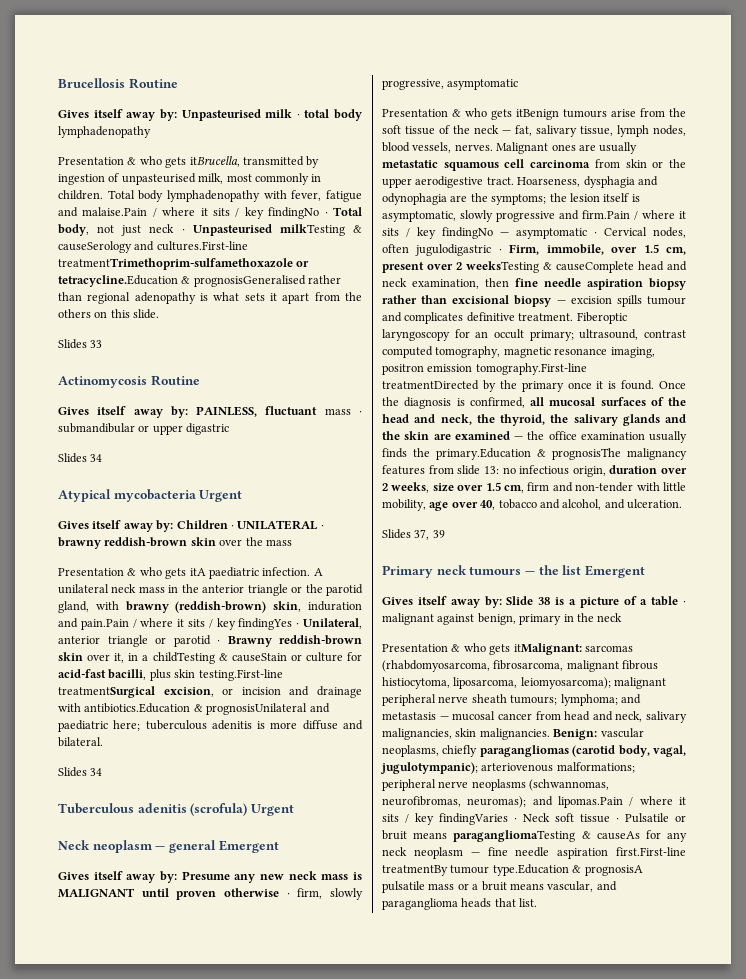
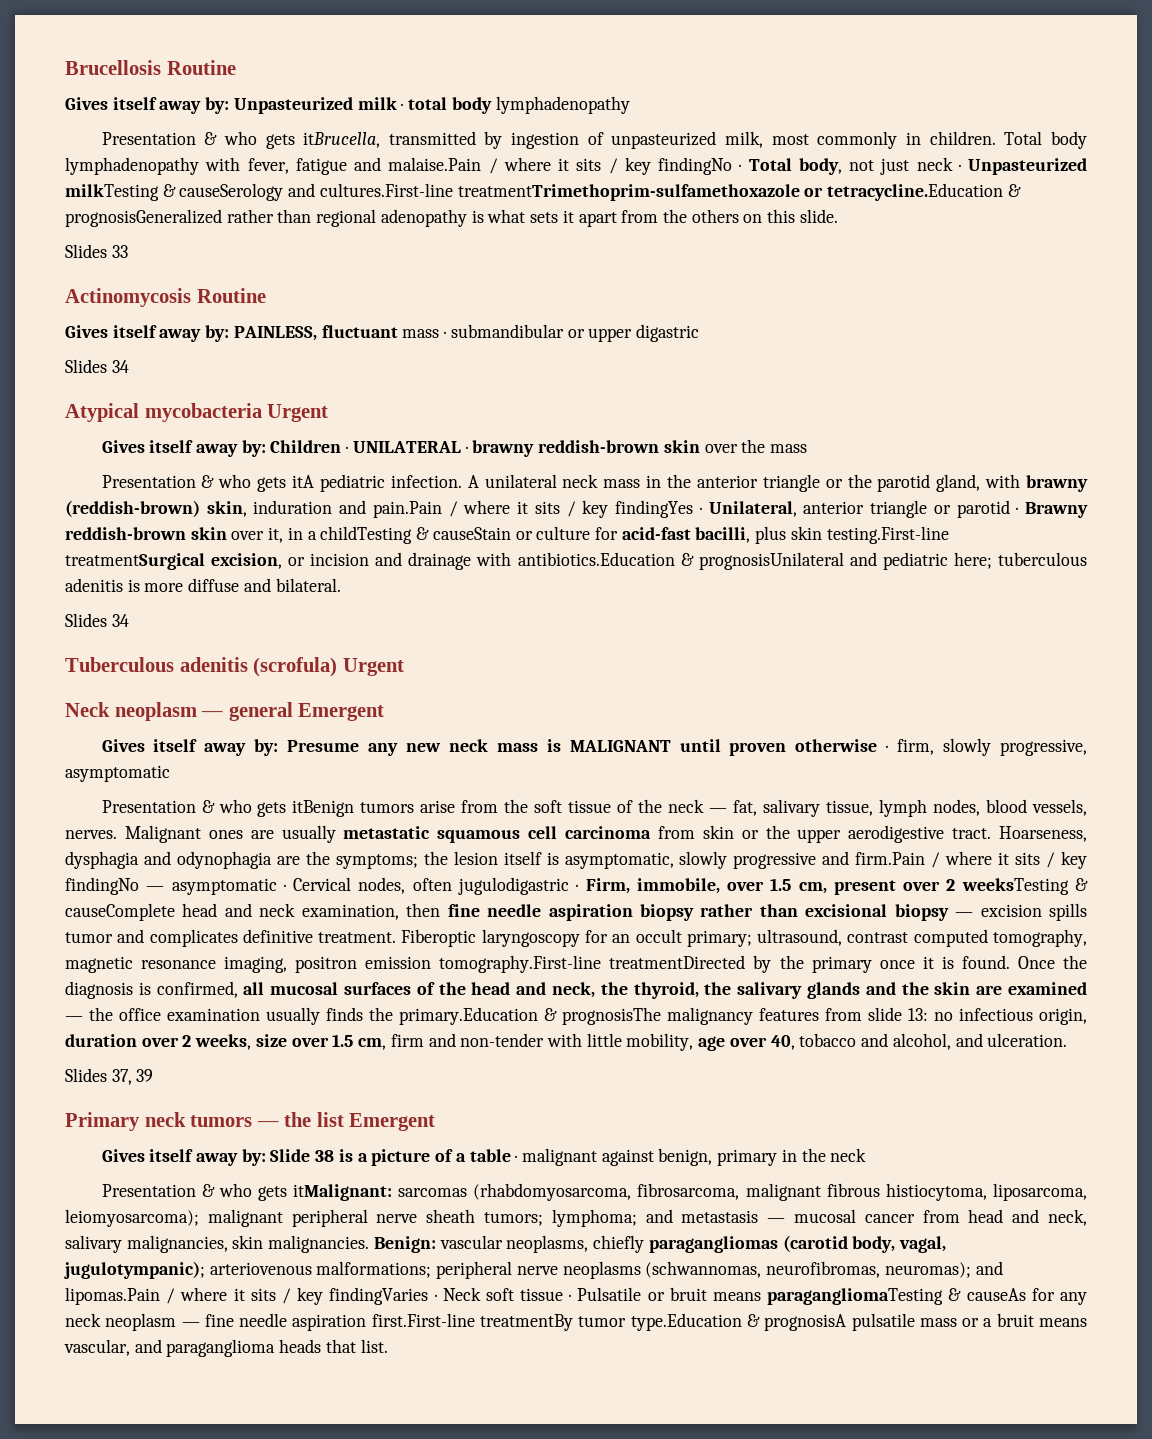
- Gives itself away by: Unpasteurised milk · total body lymphadenopathy
+ Gives itself away by: Unpasteurized milk · total body lymphadenopathy
- Presentation & who gets itBrucella, transmitted by ingestion of unpasteurised milk, most commonly in children.
+ Presentation & who gets itBrucella, transmitted by ingestion of unpasteurized milk, most commonly in children.
- Total body lymphadenopathy with fever, fatigue and malaise.Pain / where it sits / key findingNo · Total body, not just neck · Unpasteurised milkTesting & causeSerology and cultures.First-line treatmentTrimethoprim-sulfamethoxazole or tetracycline.Education & prognosisGeneralised rather than regional adenopathy is what sets it apart from the others on this slide.
+ Total body lymphadenopathy with fever, fatigue and malaise.Pain / where it sits / key findingNo · Total body, not just neck · Unpasteurized milkTesting & causeSerology and cultures.First-line treatmentTrimethoprim-sulfamethoxazole or tetracycline.Education & prognosisGeneralized rather than regional adenopathy is what sets it apart from the others on this slide.
- Presentation & who gets itA paediatric infection.
+ Presentation & who gets itA pediatric infection.
- A unilateral neck mass in the anterior triangle or the parotid gland, with brawny (reddish-brown) skin, induration and pain.Pain / where it sits / key findingYes · Unilateral, anterior triangle or parotid · Brawny reddish-brown skin over it, in a childTesting & causeStain or culture for acid-fast bacilli, plus skin testing.First-line treatmentSurgical excision, or incision and drainage with antibiotics.Education & prognosisUnilateral and paediatric here;
+ A unilateral neck mass in the anterior triangle or the parotid gland, with brawny (reddish-brown) skin, induration and pain.Pain / where it sits / key findingYes · Unilateral, anterior triangle or parotid · Brawny reddish-brown skin over it, in a childTesting & causeStain or culture for acid-fast bacilli, plus skin testing.First-line treatmentSurgical excision, or incision and drainage with antibiotics.Education & prognosisUnilateral and pediatric here;
- Presentation & who gets itBenign tumours arise from the soft tissue of the neck — fat, salivary tissue, lymph nodes, blood vessels, nerves.
+ Presentation & who gets itBenign tumors arise from the soft tissue of the neck — fat, salivary tissue, lymph nodes, blood vessels, nerves.
- the lesion itself is asymptomatic, slowly progressive and firm.Pain / where it sits / key findingNo — asymptomatic · Cervical nodes, often jugulodigastric · Firm, immobile, over 1.5 cm, present over 2 weeksTesting & causeComplete head and neck examination, then fine needle aspiration biopsy rather than excisional biopsy — excision spills tumour and complicates definitive treatment.
+ the lesion itself is asymptomatic, slowly progressive and firm.Pain / where it sits / key findingNo — asymptomatic · Cervical nodes, often jugulodigastric · Firm, immobile, over 1.5 cm, present over 2 weeksTesting & causeComplete head and neck examination, then fine needle aspiration biopsy rather than excisional biopsy — excision spills tumor and complicates definitive treatment.
- Primary neck tumours — the list Emergent
+ Primary neck tumors — the list Emergent
- Presentation & who gets itMalignant: sarcomas (rhabdomyosarcoma, fibrosarcoma, malignant fibrous histiocytoma, liposarcoma, leiomyosarcoma); malignant peripheral nerve sheath tumours; lymphoma; and metastasis — mucosal cancer from head and neck, salivary malignancies, skin malignancies.
+ Presentation & who gets itMalignant: sarcomas (rhabdomyosarcoma, fibrosarcoma, malignant fibrous histiocytoma, liposarcoma, leiomyosarcoma); malignant peripheral nerve sheath tumors; lymphoma; and metastasis — mucosal cancer from head and neck, salivary malignancies, skin malignancies.
- and lipomas.Pain / where it sits / key findingVaries · Neck soft tissue · Pulsatile or bruit means paragangliomaTesting & causeAs for any neck neoplasm — fine needle aspiration first.First-line treatmentBy tumour type.Education & prognosisA pulsatile mass or a bruit means vascular, and paraganglioma heads that list.
+ and lipomas.Pain / where it sits / key findingVaries · Neck soft tissue · Pulsatile or bruit means paragangliomaTesting & causeAs for any neck neoplasm — fine needle aspiration first.First-line treatmentBy tumor type.Education & prognosisA pulsatile mass or a bruit means vascular, and paraganglioma heads that list.

